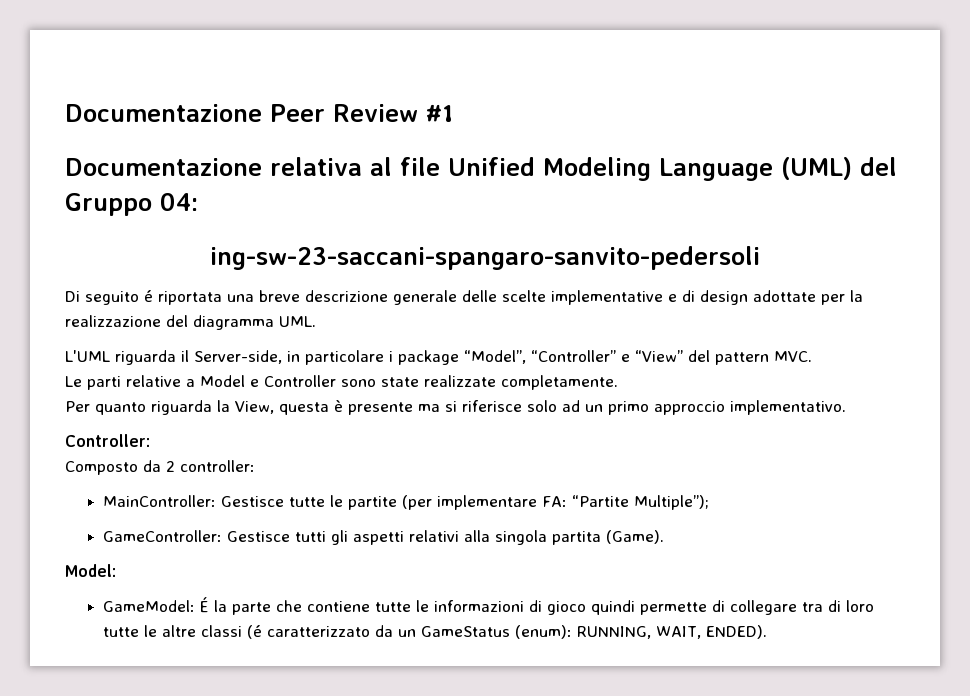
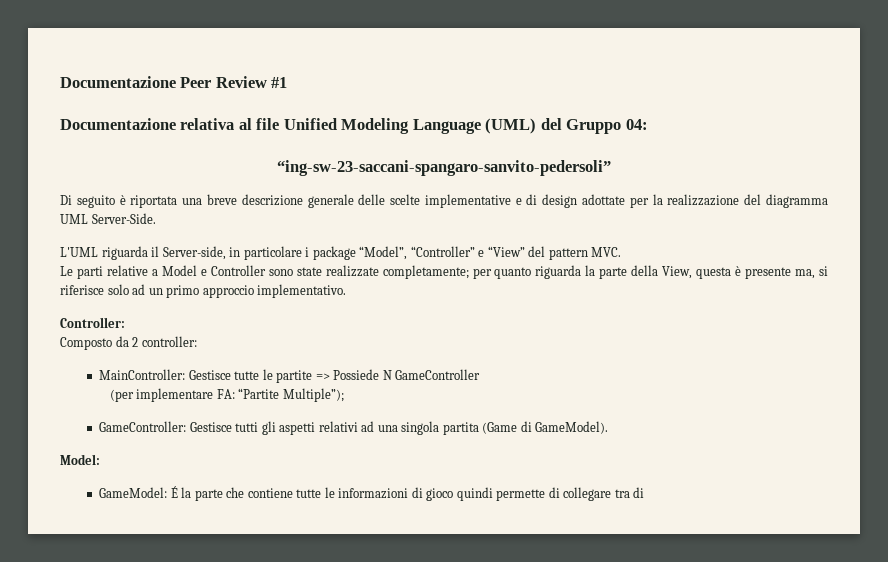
- ing-sw-23-saccani-spangaro-sanvito-pedersoli
+ “ing-sw-23-saccani-spangaro-sanvito-pedersoli”
- Di seguito é riportata una breve descrizione generale delle scelte implementative e di design adottate per la realizzazione del diagramma UML.
+ Di seguito è riportata una breve descrizione generale delle scelte implementative e di design adottate per la realizzazione del diagramma UML Server-Side.
- Le parti relative a Model e Controller sono state realizzate completamente.
- Per quanto riguarda la View, questa è presente ma si riferisce solo ad un primo approccio implementativo.
+ Le parti relative a Model e Controller sono state realizzate completamente; per quanto riguarda la parte della View, questa è presente ma, si riferisce solo ad un primo approccio implementativo.
- MainController: Gestisce tutte le partite (per implementare FA: “Partite Multiple”);
+ MainController: Gestisce tutte le partite => Possiede N GameController
+ (per implementare FA: “Partite Multiple”);
- GameController: Gestisce tutti gli aspetti relativi alla singola partita (Game).
+ GameController: Gestisce tutti gli aspetti relativi ad una singola partita (Game di GameModel).
- GameModel: É la parte che contiene tutte le informazioni di gioco quindi permette di collegare tra di loro tutte le altre classi (é caratterizzato da un GameStatus (enum): RUNNING, WAIT, ENDED).
+ GameModel: É la parte che contiene tutte le informazioni di gioco quindi permette di collegare tra di

